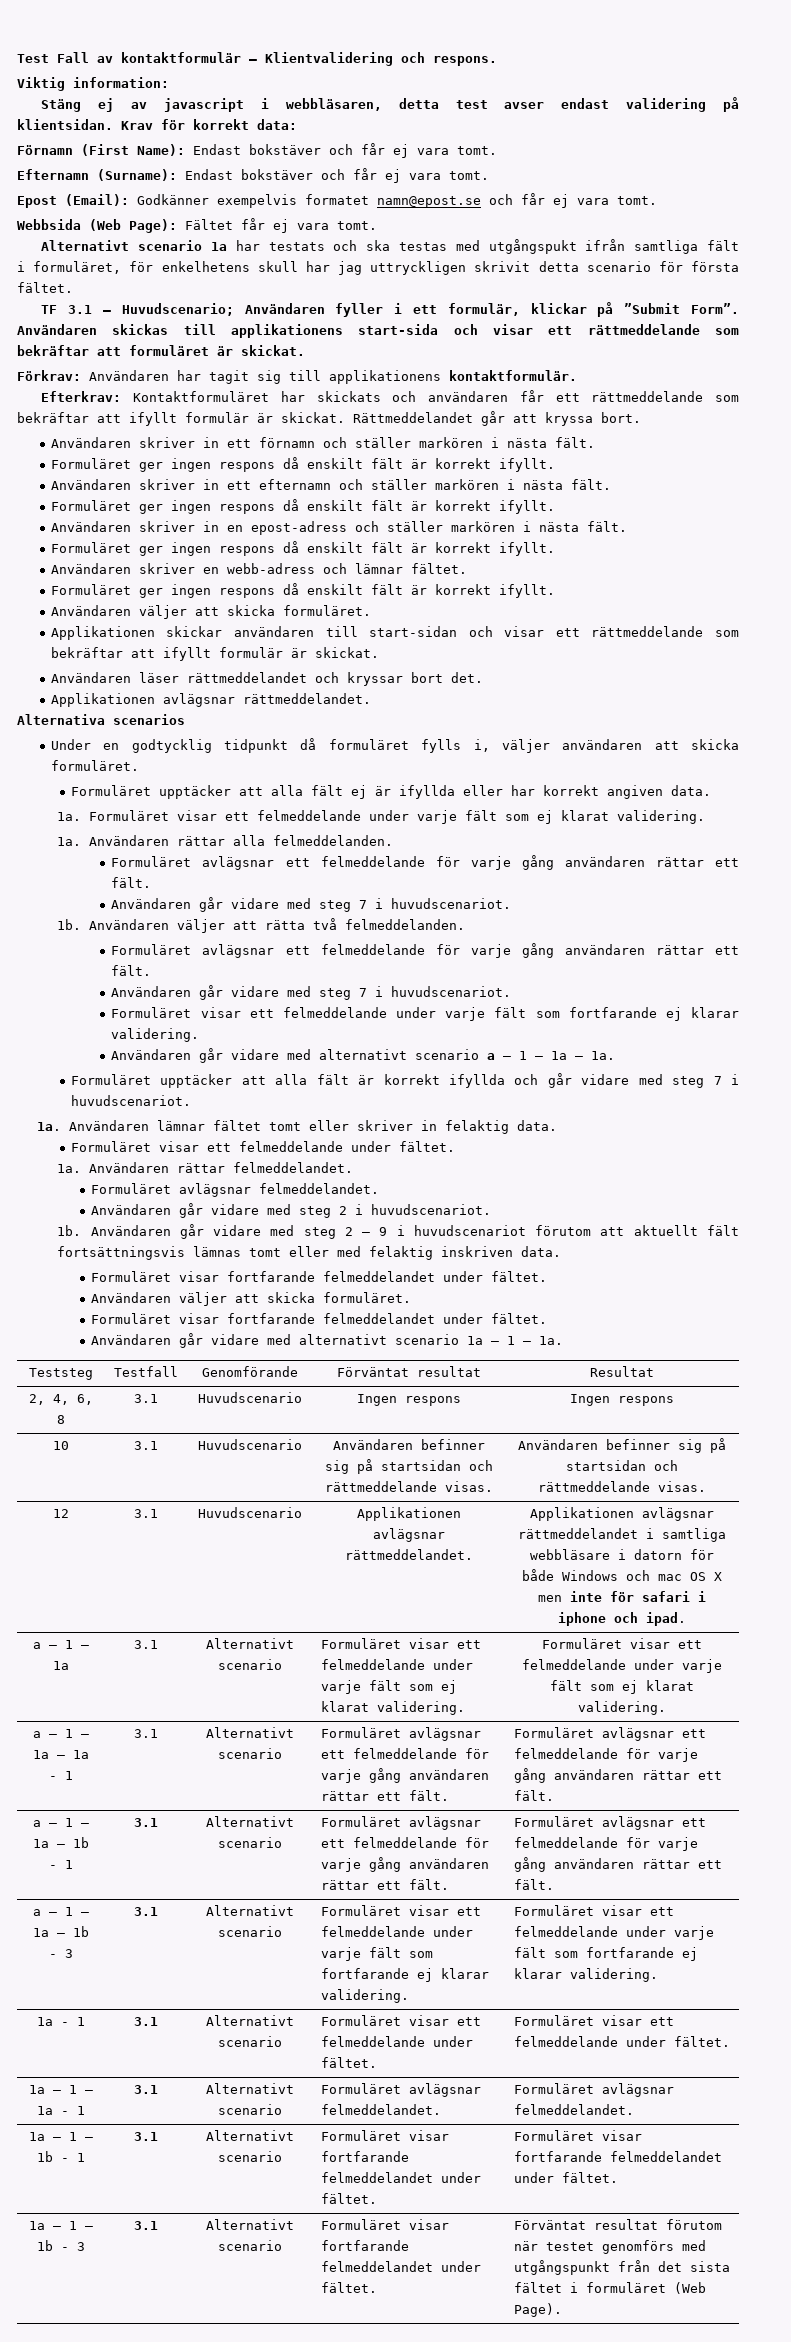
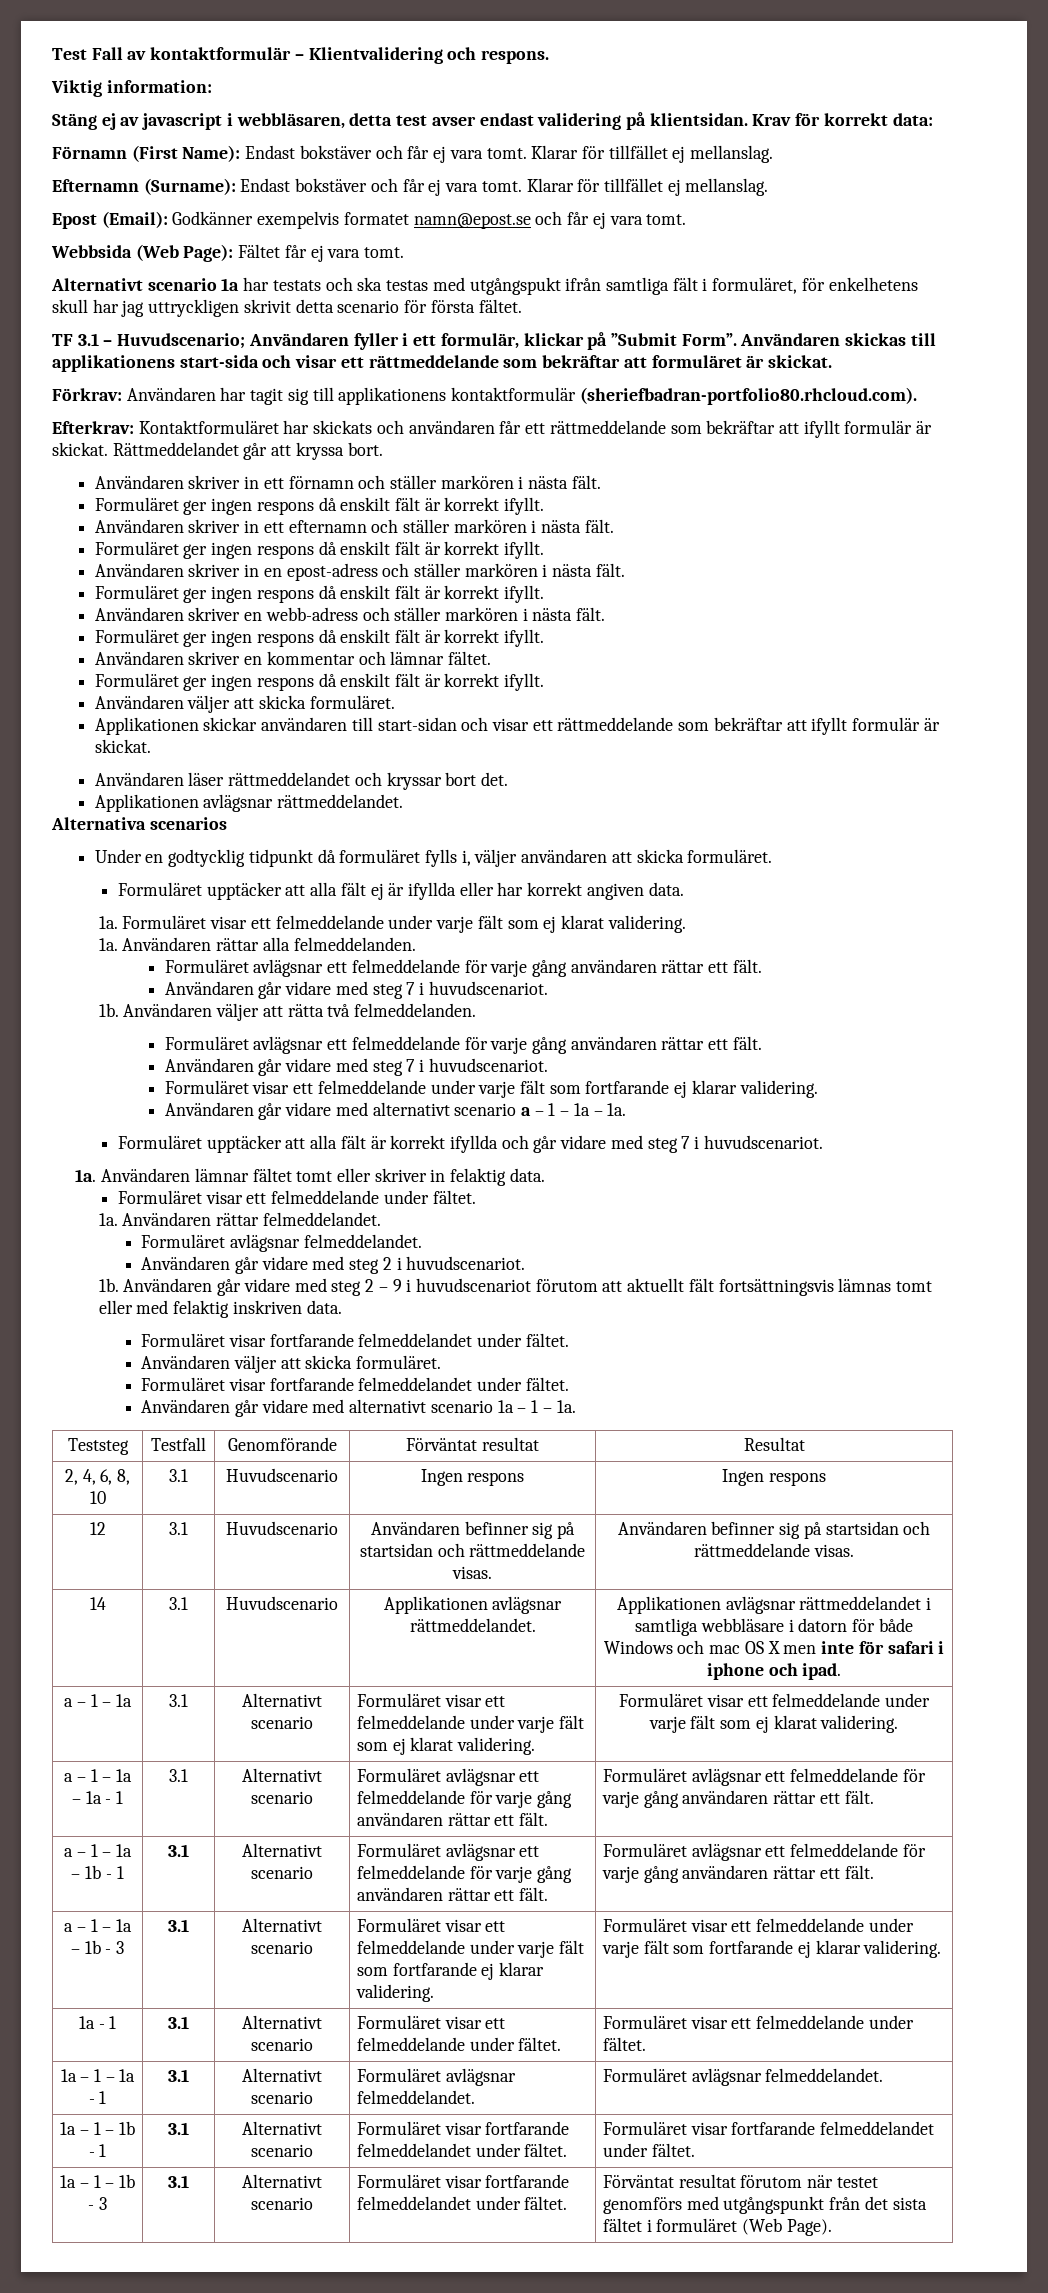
- Förnamn (First Name): Endast bokstäver och får ej vara tomt.
+ Förnamn (First Name): Endast bokstäver och får ej vara tomt. Klarar för tillfället ej mellanslag.
- Efternamn (Surname): Endast bokstäver och får ej vara tomt.
+ Efternamn (Surname): Endast bokstäver och får ej vara tomt. Klarar för tillfället ej mellanslag.
- Förkrav: Användaren har tagit sig till applikationens kontaktformulär.
+ Förkrav: Användaren har tagit sig till applikationens kontaktformulär (sheriefbadran-portfolio80.rhcloud.com).
- Användaren skriver en webb-adress och lämnar fältet.
+ Användaren skriver en webb-adress och ställer markören i nästa fält.
+ Formuläret ger ingen respons då enskilt fält är korrekt ifyllt.
+ Användaren skriver en kommentar och lämnar fältet.
- 2, 4, 6, 8 | 3.1 | Huvudscenario | Ingen respons | Ingen respons
+ 2, 4, 6, 8, 10 | 3.1 | Huvudscenario | Ingen respons | Ingen respons
- 10 | 3.1 | Huvudscenario | Användaren befinner sig på startsidan och rättmeddelande visas. | Användaren befinner sig på startsidan och rättmeddelande visas.
+ 12 | 3.1 | Huvudscenario | Användaren befinner sig på startsidan och rättmeddelande visas. | Användaren befinner sig på startsidan och rättmeddelande visas.
- 12 | 3.1 | Huvudscenario | Applikationen avlägsnar rättmeddelandet. | Applikationen avlägsnar rättmeddelandet i samtliga webbläsare i datorn för både Windows och mac OS X men inte för safari i iphone och ipad.
+ 14 | 3.1 | Huvudscenario | Applikationen avlägsnar rättmeddelandet. | Applikationen avlägsnar rättmeddelandet i samtliga webbläsare i datorn för både Windows och mac OS X men inte för safari i iphone och ipad.

